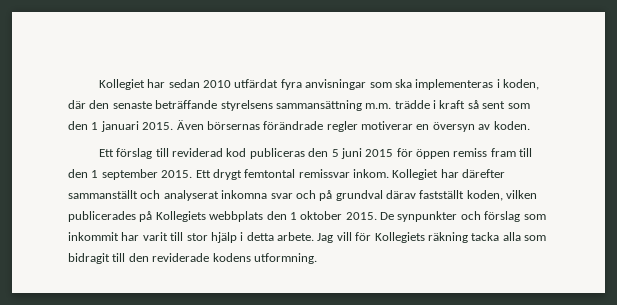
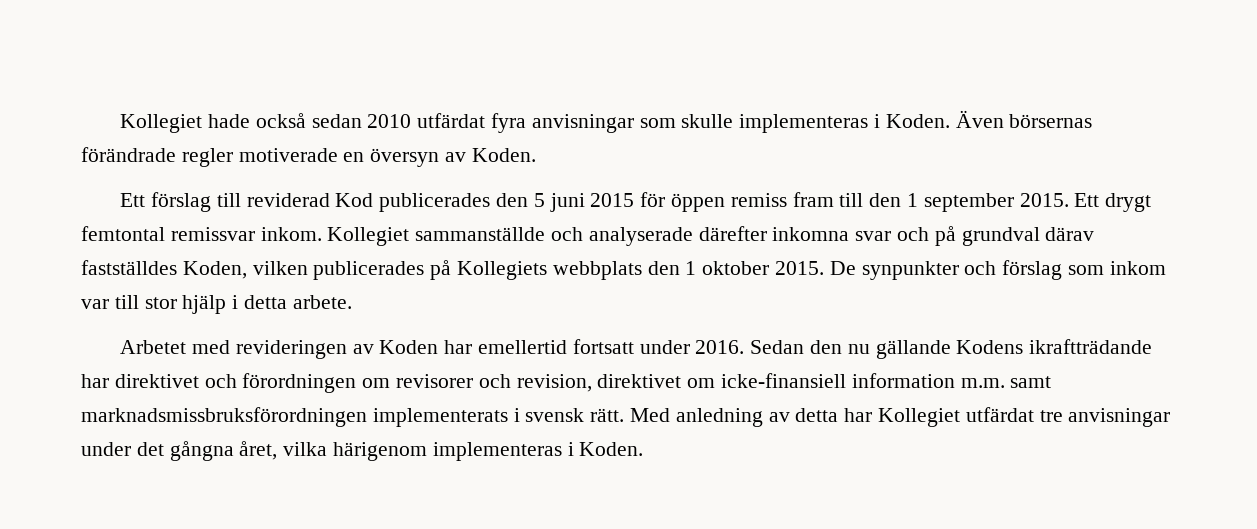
- Kollegiet har sedan 2010 utfärdat fyra anvisningar som ska implementeras i koden, där den senaste beträffande styrelsens sammansättning m.m. trädde i kraft så sent som den 1 januari 2015.
+ Kollegiet hade också sedan 2010 utfärdat fyra anvisningar som skulle implementeras i Koden.
- Även börsernas förändrade regler motiverar en översyn av koden.
+ Även börsernas förändrade regler motiverade en översyn av Koden.
- Ett förslag till reviderad kod publiceras den 5 juni 2015 för öppen remiss fram till den 1 september 2015.
+ Ett förslag till reviderad Kod publicerades den 5 juni 2015 för öppen remiss fram till den 1 september 2015.
- Kollegiet har därefter sammanställt och analyserat inkomna svar och på grundval därav fastställt koden, vilken publicerades på Kollegiets webbplats den 1 oktober 2015.
+ Kollegiet sammanställde och analyserade därefter inkomna svar och på grundval därav fastställdes Koden, vilken publicerades på Kollegiets webbplats den 1 oktober 2015.
- De synpunkter och förslag som inkommit har varit till stor hjälp i detta arbete. Jag vill för Kollegiets räkning tacka alla som bidragit till den reviderade kodens utformning.
+ De synpunkter och förslag som inkom var till stor hjälp i detta arbete.
+ Arbetet med revideringen av Koden har emellertid fortsatt under 2016. Sedan den nu gällande Kodens ikraftträdande har direktivet och förordningen om revisorer och revision, direktivet om icke-finansiell information m.m. samt marknadsmissbruksförordningen implementerats i svensk rätt. Med anledning av detta har Kollegiet utfärdat tre anvisningar under det gångna året, vilka härigenom implementeras i Koden.

